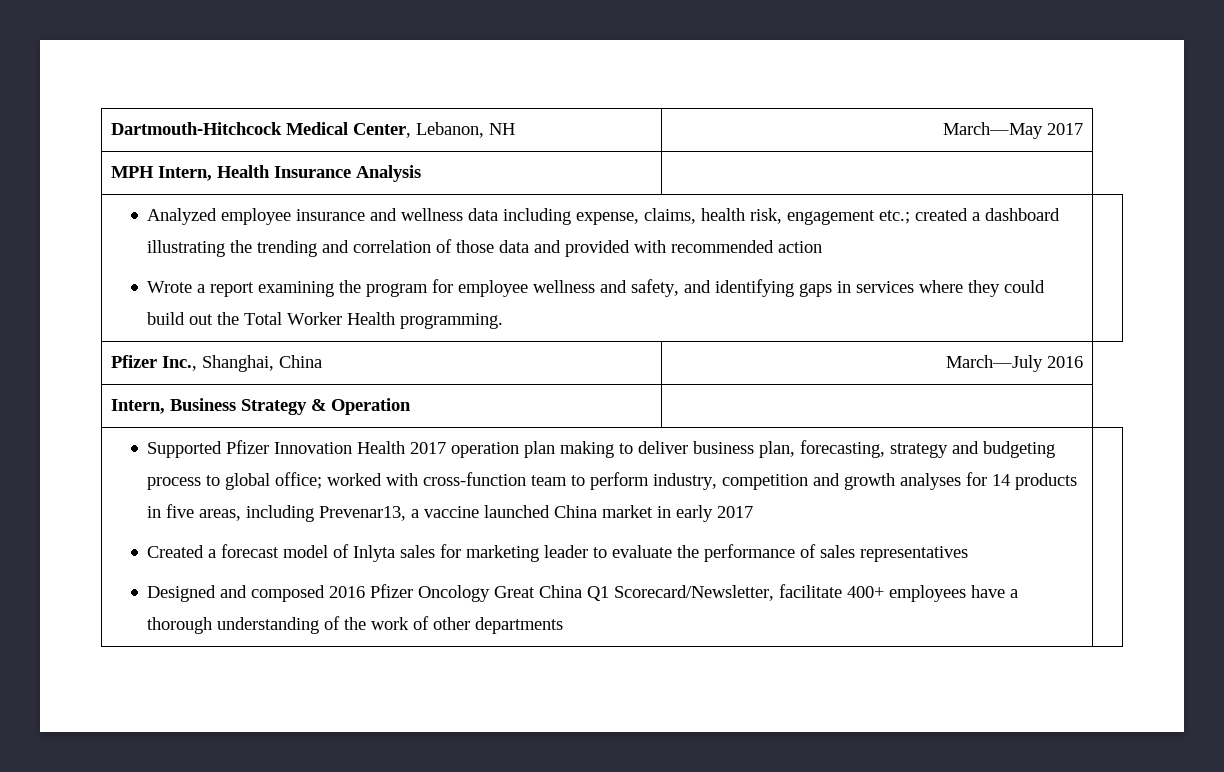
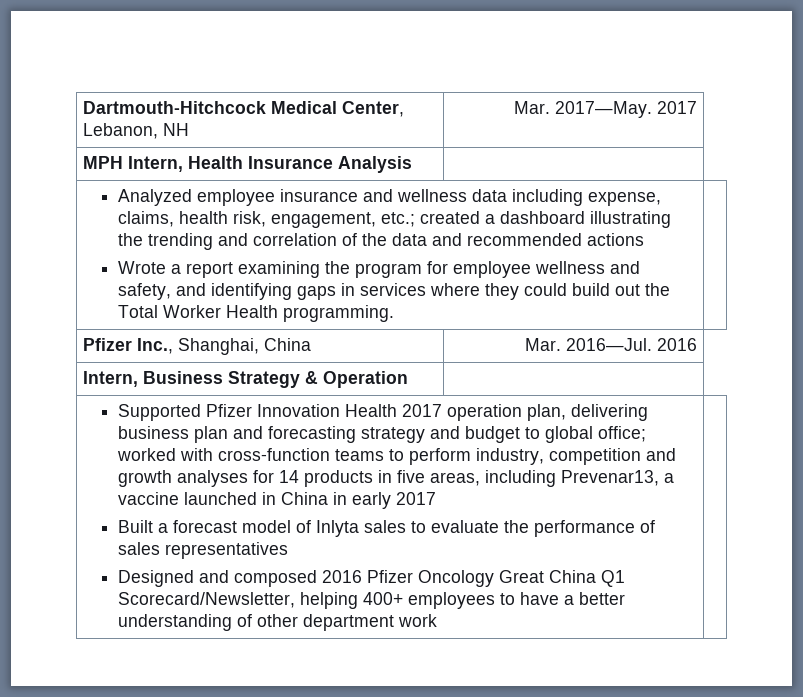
- Dartmouth-Hitchcock Medical Center, Lebanon, NH | March—May 2017
+ Dartmouth-Hitchcock Medical Center, Lebanon, NH | Mar. 2017—May. 2017
- Analyzed employee insurance and wellness data including expense, claims, health risk, engagement etc.; created a dashboard illustrating the trending and correlation of those data and provided with recommended action
+ Analyzed employee insurance and wellness data including expense, claims, health risk, engagement, etc.; created a dashboard illustrating the trending and correlation of the data and recommended actions
- Pfizer Inc., Shanghai, China | March—July 2016
+ Pfizer Inc., Shanghai, China | Mar. 2016—Jul. 2016
- Supported Pfizer Innovation Health 2017 operation plan making to deliver business plan, forecasting, strategy and budgeting process to global office; worked with cross-function team to perform industry, competition and growth analyses for 14 products in five areas, including Prevenar13, a vaccine launched China market in early 2017
+ Supported Pfizer Innovation Health 2017 operation plan, delivering business plan and forecasting strategy and budget to global office; worked with cross-function teams to perform industry, competition and growth analyses for 14 products in five areas, including Prevenar13, a vaccine launched in China in early 2017
- Created a forecast model of Inlyta sales for marketing leader to evaluate the performance of sales representatives
+ Built a forecast model of Inlyta sales to evaluate the performance of sales representatives
- Designed and composed 2016 Pfizer Oncology Great China Q1 Scorecard/Newsletter, facilitate 400+ employees have a thorough understanding of the work of other departments
+ Designed and composed 2016 Pfizer Oncology Great China Q1 Scorecard/Newsletter, helping 400+ employees to have a better understanding of other department work

